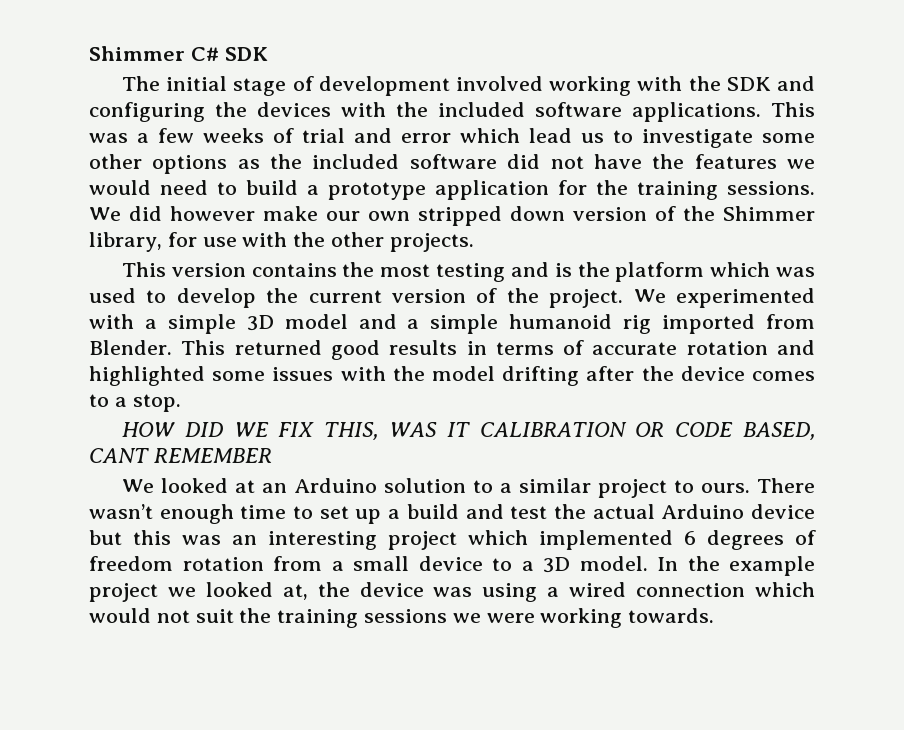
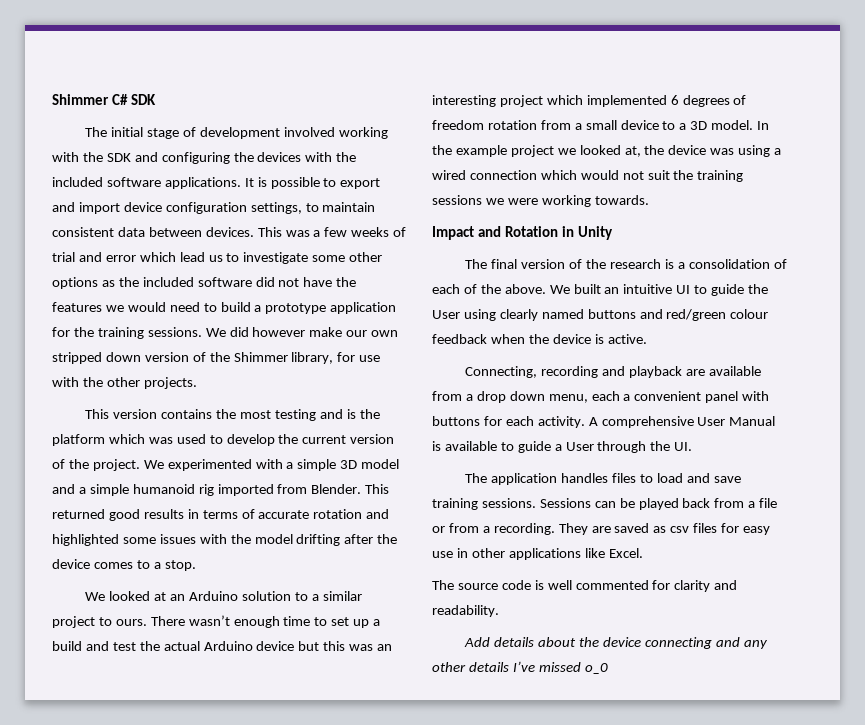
+ It is possible to export and import device configuration settings, to maintain consistent data between devices.
- HOW DID WE FIX THIS, WAS IT CALIBRATION OR CODE BASED, CANT REMEMBER
+ Impact and Rotation in Unity
+ The final version of the research is a consolidation of each of the above. We built an intuitive UI to guide the User using clearly named buttons and red/green colour feedback when the device is active.
+ Connecting, recording and playback are available from a drop down menu, each a convenient panel with buttons for each activity. A comprehensive User Manual is available to guide a User through the UI.
+ The application handles files to load and save training sessions. Sessions can be played back from a file or from a recording. They are saved as csv files for easy use in other applications like Excel.
+ The source code is well commented for clarity and readability.
+ Add details about the device connecting and any other details I’ve missed o_0

